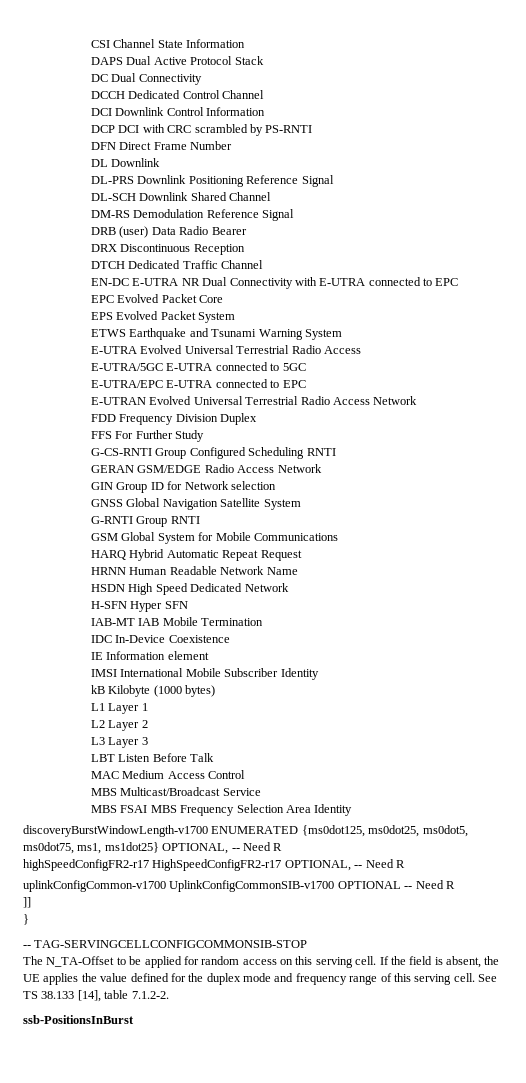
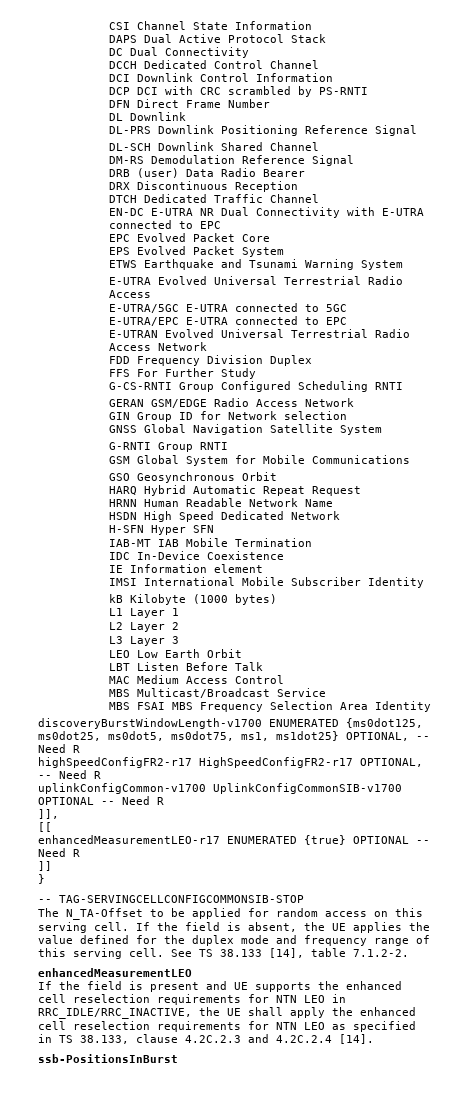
+ GSO Geosynchronous Orbit
+ LEO Low Earth Orbit
+ ]],
+ [[
+ enhancedMeasurementLEO-r17 ENUMERATED {true} OPTIONAL -- Need R
+ enhancedMeasurementLEO
+ If the field is present and UE supports the enhanced cell reselection requirements for NTN LEO in RRC_IDLE/RRC_INACTIVE, the UE shall apply the enhanced cell reselection requirements for NTN LEO as specified in TS 38.133, clause 4.2C.2.3 and 4.2C.2.4 [14].

